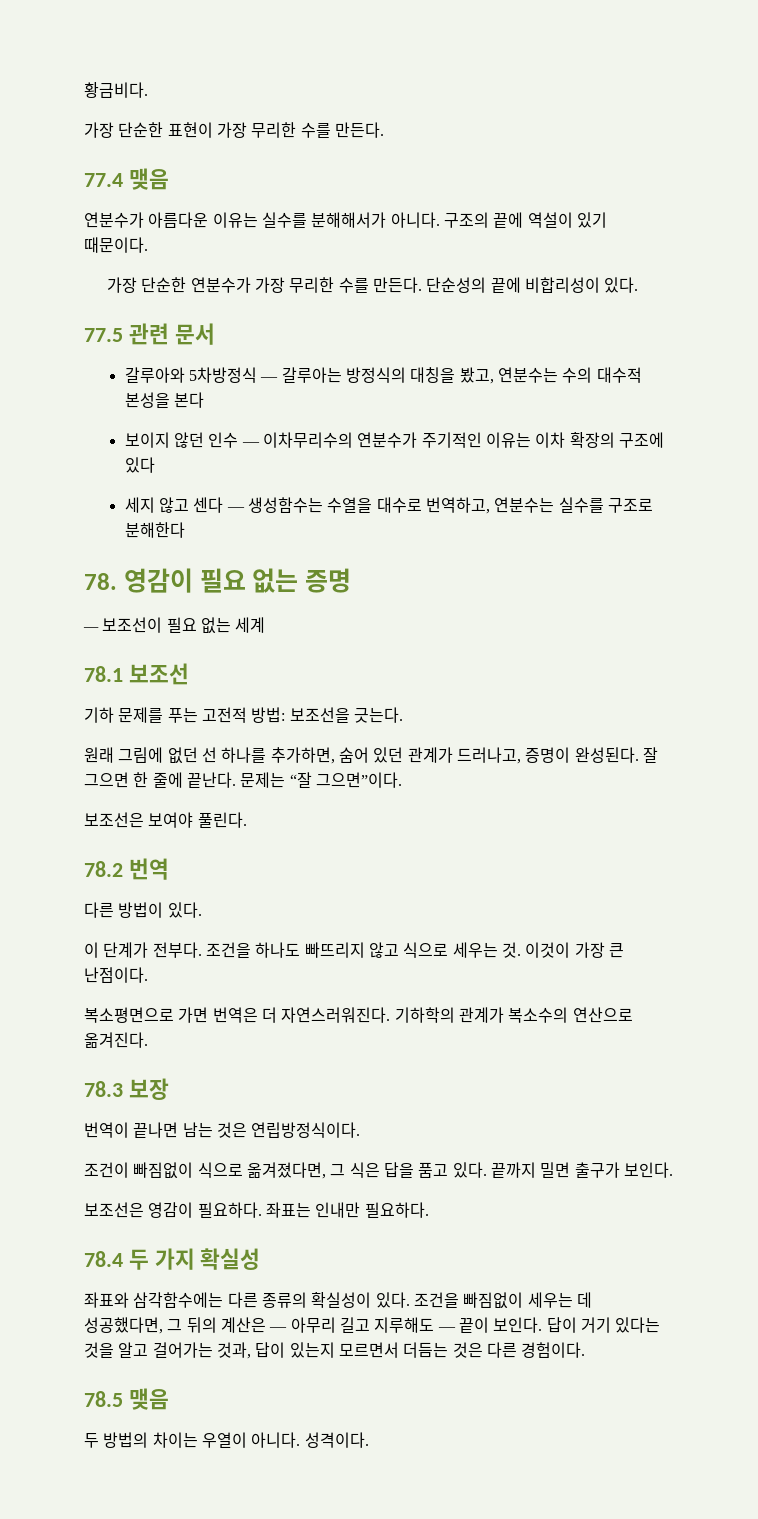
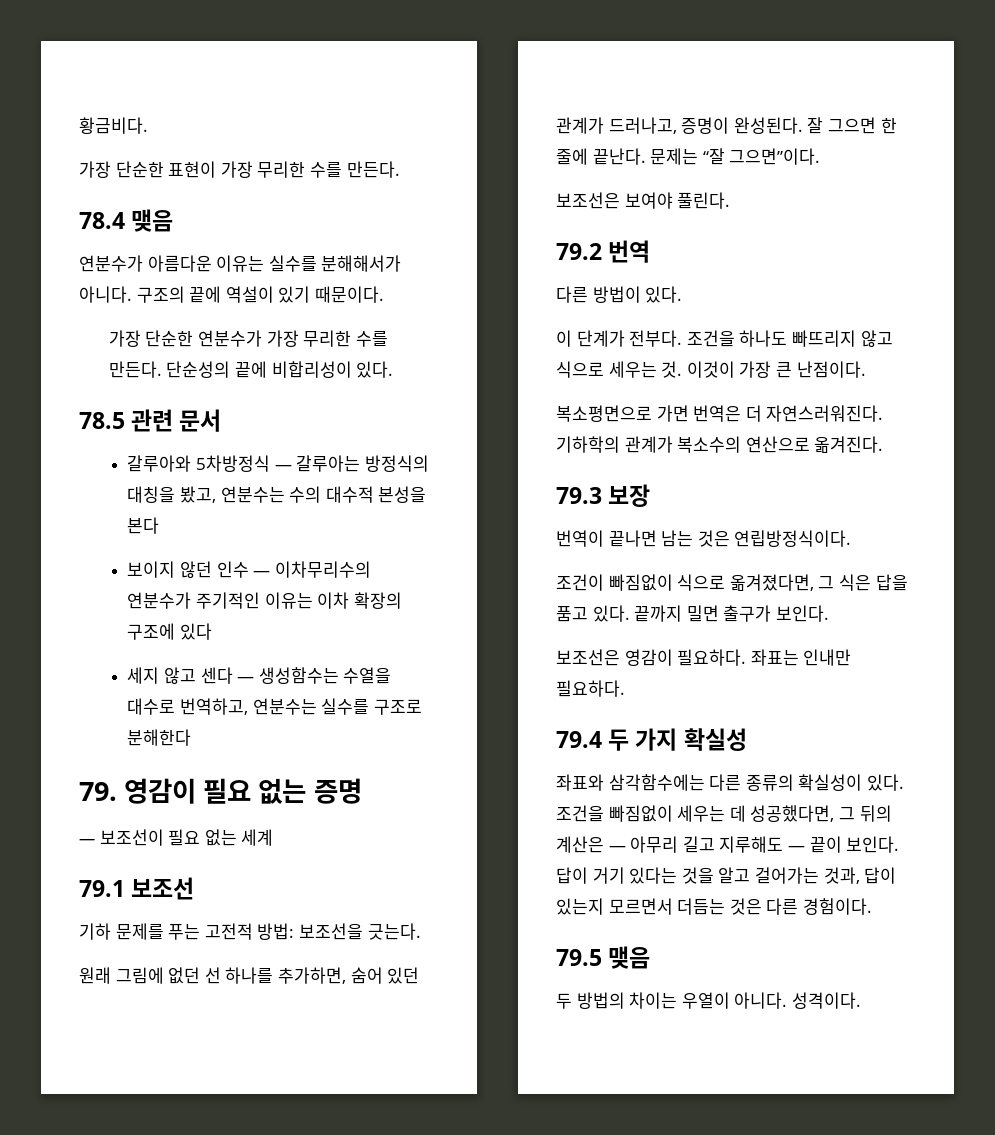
- 77.4 맺음
+ 78.4 맺음
- 77.5 관련 문서
+ 78.5 관련 문서
- 78. 영감이 필요 없는 증명
+ 79. 영감이 필요 없는 증명
- 78.1 보조선
+ 79.1 보조선
- 78.2 번역
+ 79.2 번역
- 78.3 보장
+ 79.3 보장
- 78.4 두 가지 확실성
+ 79.4 두 가지 확실성
- 78.5 맺음
+ 79.5 맺음

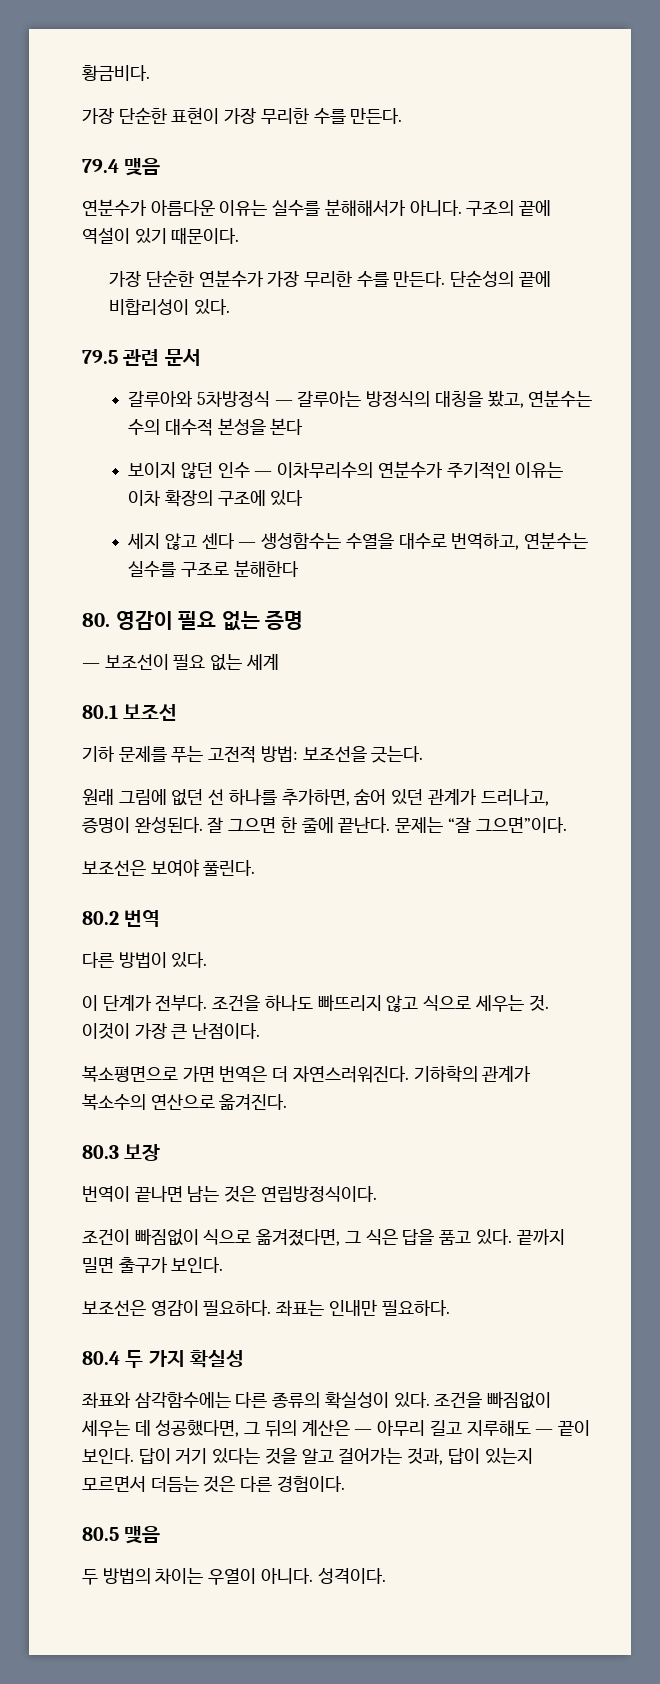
- 78.4 맺음
+ 79.4 맺음
- 78.5 관련 문서
+ 79.5 관련 문서
- 79. 영감이 필요 없는 증명
+ 80. 영감이 필요 없는 증명
- 79.1 보조선
+ 80.1 보조선
- 79.2 번역
+ 80.2 번역
- 79.3 보장
+ 80.3 보장
- 79.4 두 가지 확실성
+ 80.4 두 가지 확실성
- 79.5 맺음
+ 80.5 맺음

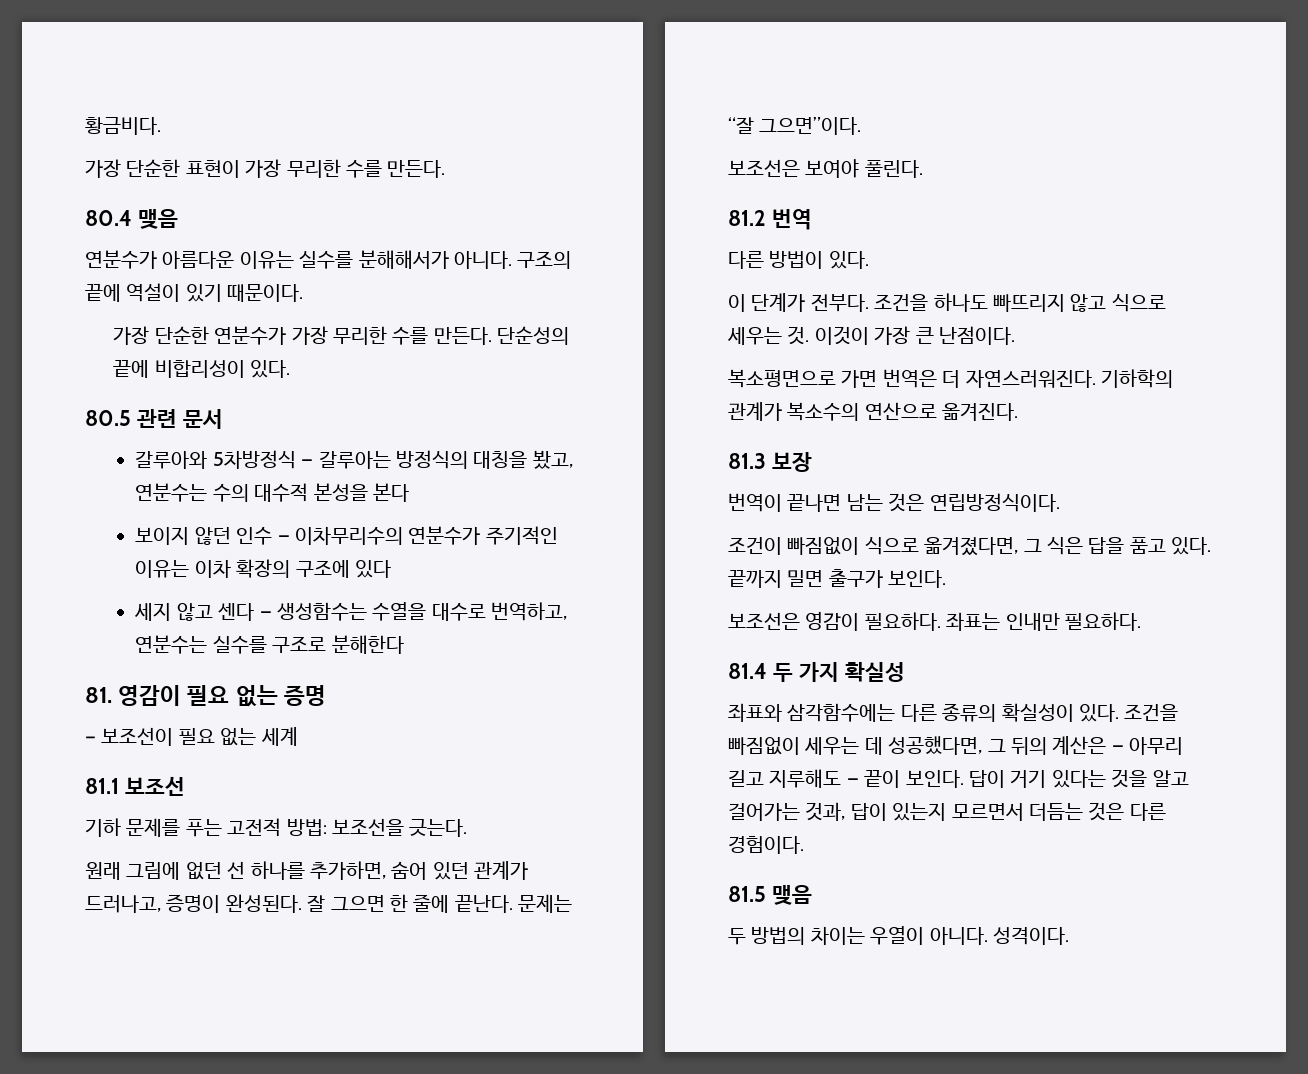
- 79.4 맺음
+ 80.4 맺음
- 79.5 관련 문서
+ 80.5 관련 문서
- 80. 영감이 필요 없는 증명
+ 81. 영감이 필요 없는 증명
- 80.1 보조선
+ 81.1 보조선
- 80.2 번역
+ 81.2 번역
- 80.3 보장
+ 81.3 보장
- 80.4 두 가지 확실성
+ 81.4 두 가지 확실성
- 80.5 맺음
+ 81.5 맺음

